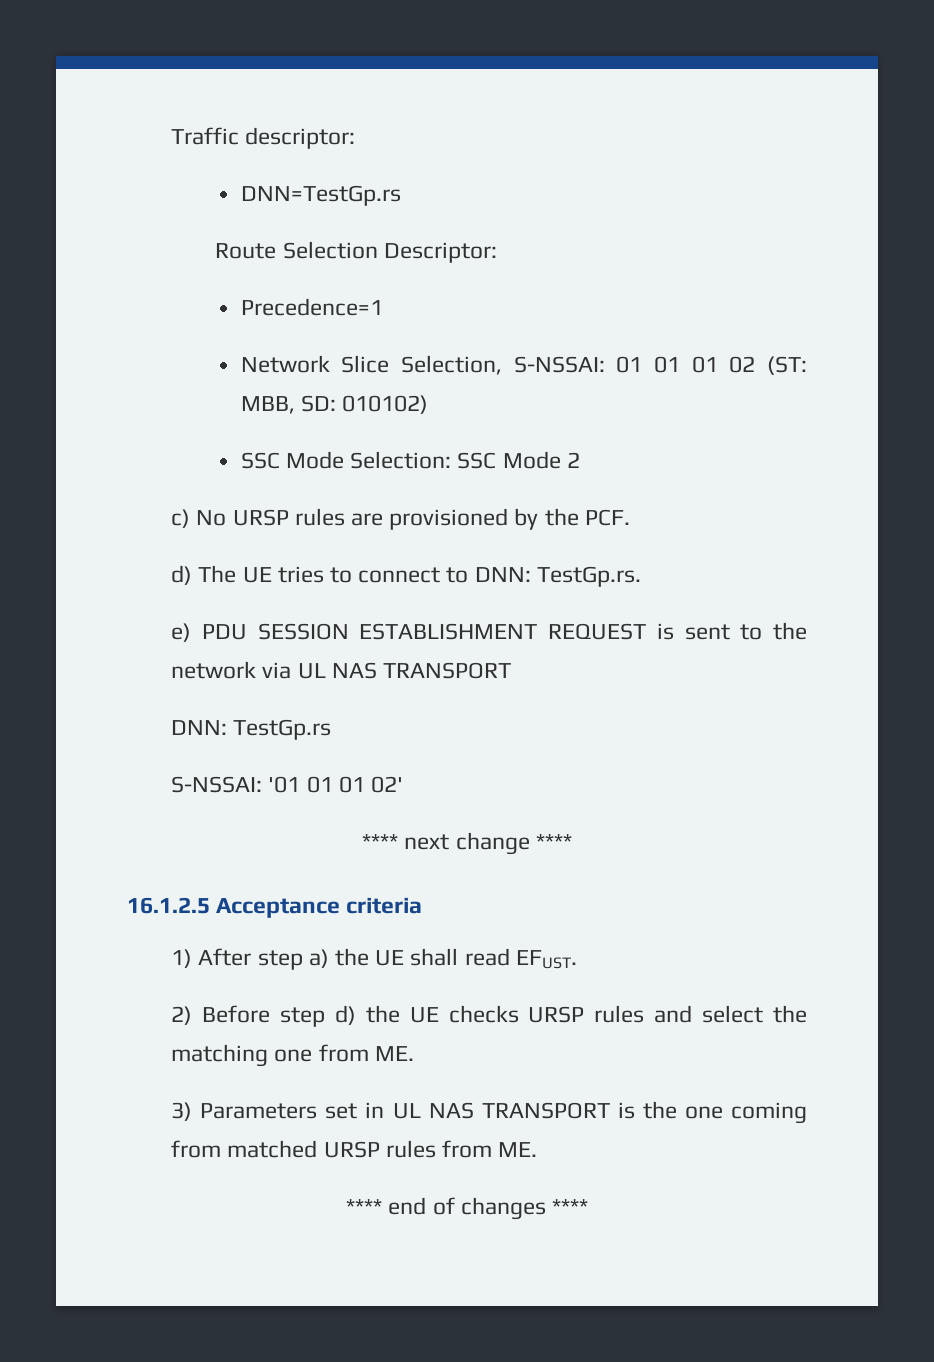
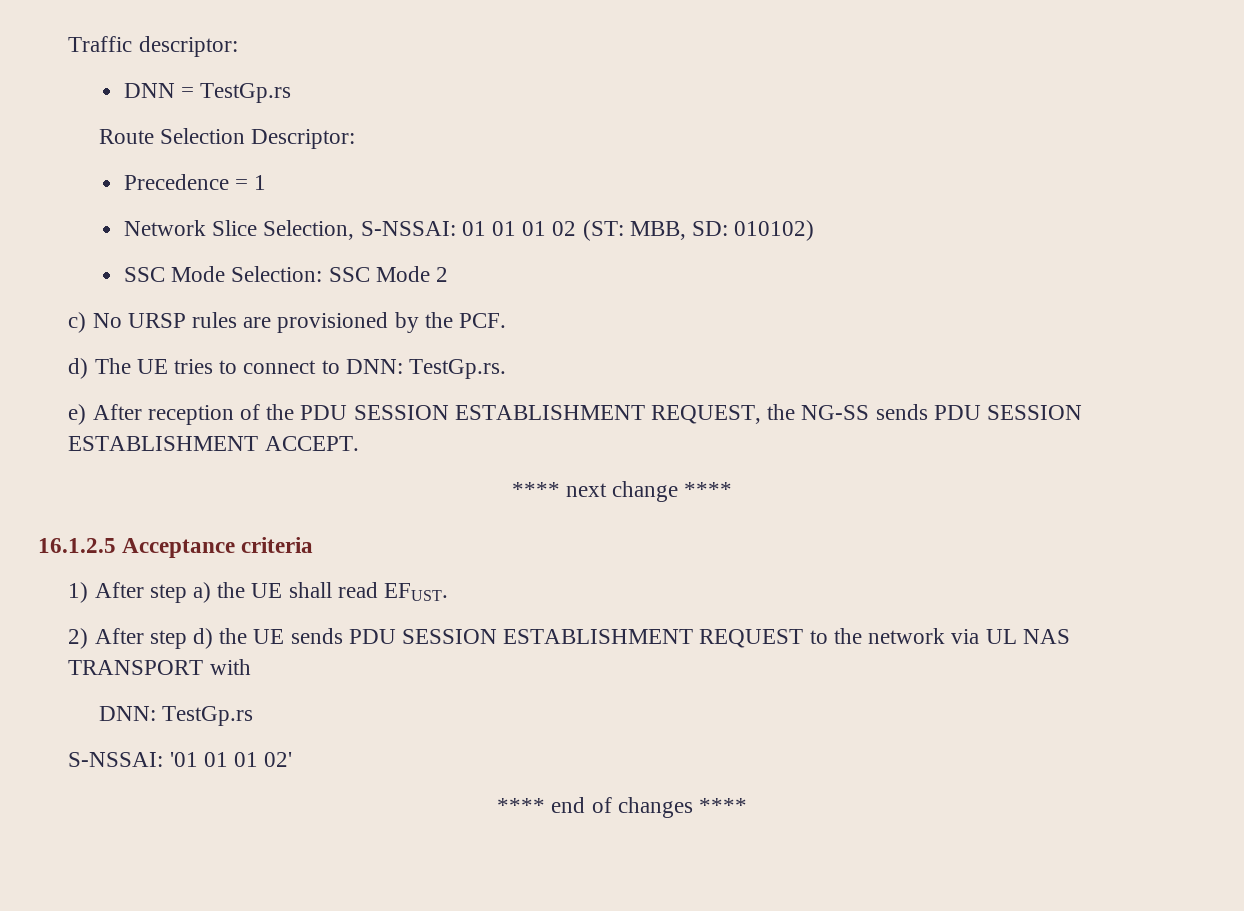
- DNN=TestGp.rs
+ DNN = TestGp.rs
- Precedence=1
+ Precedence = 1
- e) PDU SESSION ESTABLISHMENT REQUEST is sent to the network via UL NAS TRANSPORT
- DNN: TestGp.rs
- S-NSSAI: '01 01 01 02'
+ e) After reception of the PDU SESSION ESTABLISHMENT REQUEST, the NG-SS sends PDU SESSION ESTABLISHMENT ACCEPT.
- 2) Before step d) the UE checks URSP rules and select the matching one from ME.
- 3) Parameters set in UL NAS TRANSPORT is the one coming from matched URSP rules from ME.
+ 2) After step d) the UE sends PDU SESSION ESTABLISHMENT REQUEST to the network via UL NAS TRANSPORT with
+ DNN: TestGp.rs
+ S-NSSAI: '01 01 01 02'

